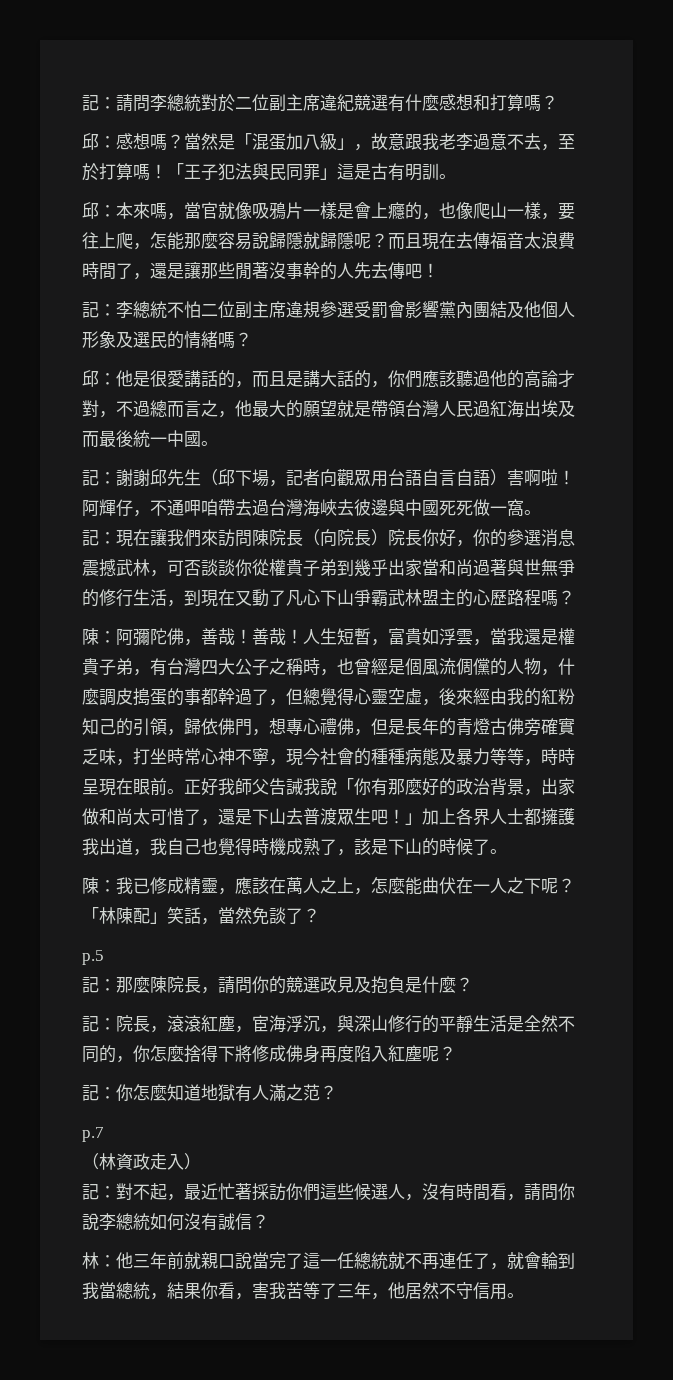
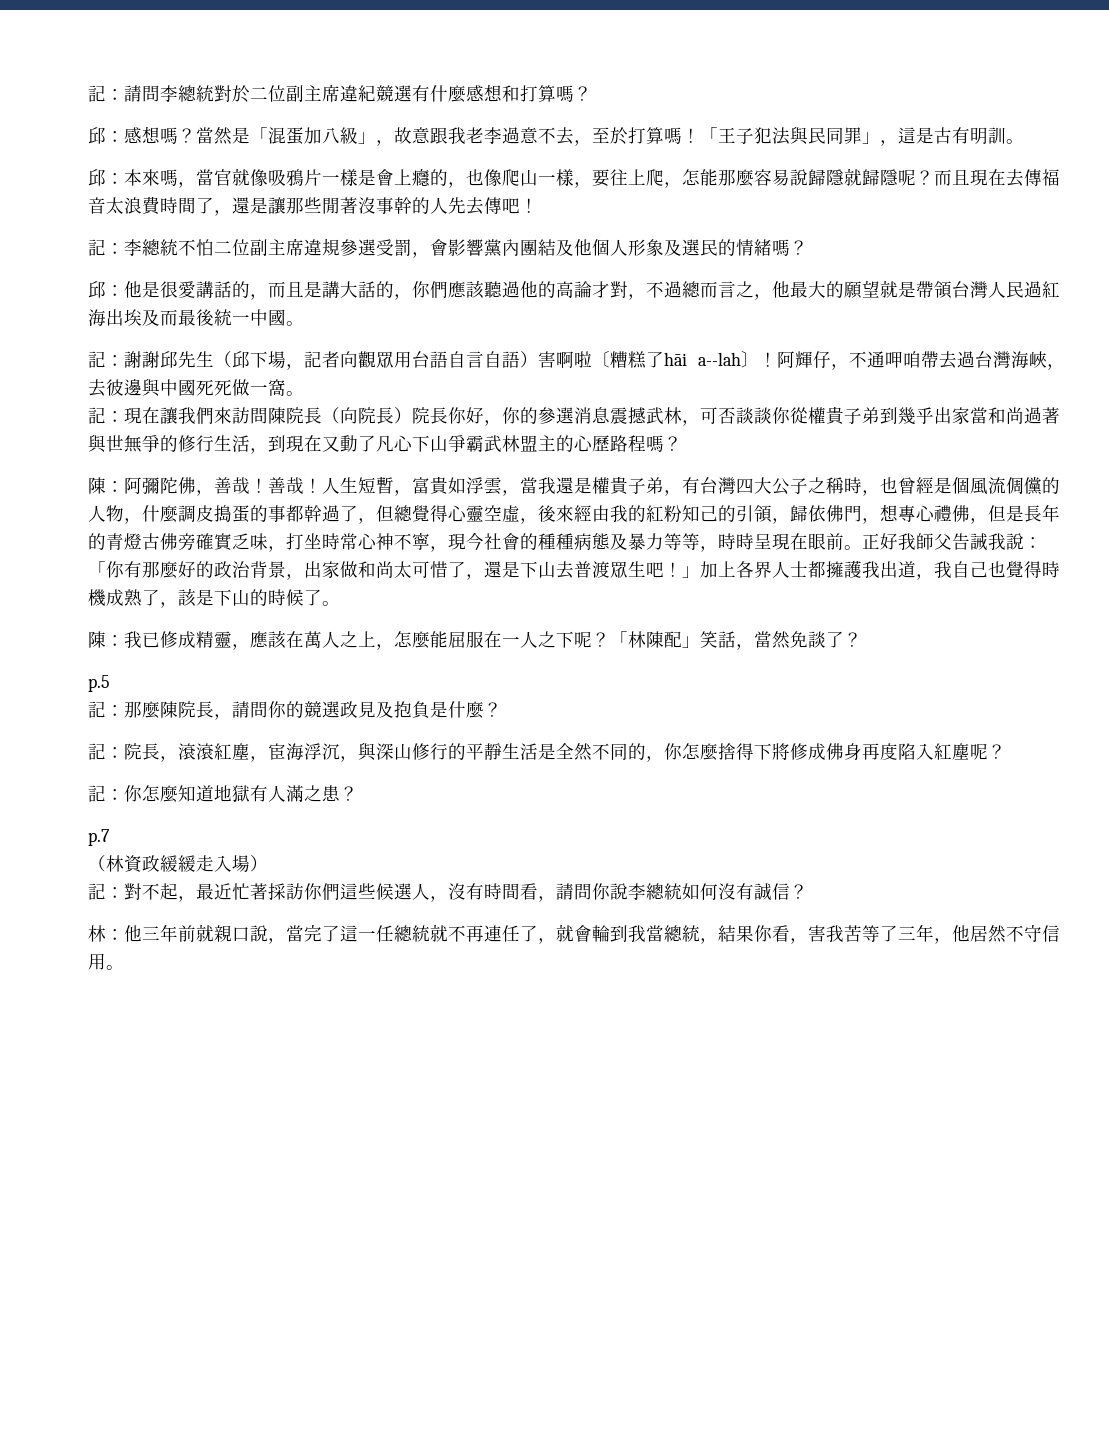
- 「王子犯法與民同罪」這是古有明訓。
+ 「王子犯法與民同罪」，這是古有明訓。
- 記：李總統不怕二位副主席違規參選受罰會影響黨內團結及他個人形象及選民的情緒嗎？
+ 記：李總統不怕二位副主席違規參選受罰，會影響黨內團結及他個人形象及選民的情緒嗎？
- 記：謝謝邱先生（邱下場，記者向觀眾用台語自言自語）害啊啦！
+ 記：謝謝邱先生（邱下場，記者向觀眾用台語自言自語）害啊啦〔糟糕了hāi a--lah〕！
- 阿輝仔，不通呷咱帶去過台灣海峽去彼邊與中國死死做一窩。
+ 阿輝仔，不通呷咱帶去過台灣海峽，去彼邊與中國死死做一窩。
- 正好我師父告誡我說「你有那麼好的政治背景，出家做和尚太可惜了，還是下山去普渡眾生吧！」加上各界人士都擁護我出道，我自己也覺得時機成熟了，該是下山的時候了。
+ 正好我師父告誡我說：「你有那麼好的政治背景，出家做和尚太可惜了，還是下山去普渡眾生吧！」加上各界人士都擁護我出道，我自己也覺得時機成熟了，該是下山的時候了。
- 陳：我已修成精靈，應該在萬人之上，怎麼能曲伏在一人之下呢？
+ 陳：我已修成精靈，應該在萬人之上，怎麼能屈服在一人之下呢？
- 記：你怎麼知道地獄有人滿之范？
+ 記：你怎麼知道地獄有人滿之患？
- （林資政走入）
+ （林資政緩緩走入場）
- 林：他三年前就親口說當完了這一任總統就不再連任了，就會輪到我當總統，結果你看，害我苦等了三年，他居然不守信用。
+ 林：他三年前就親口說，當完了這一任總統就不再連任了，就會輪到我當總統，結果你看，害我苦等了三年，他居然不守信用。

